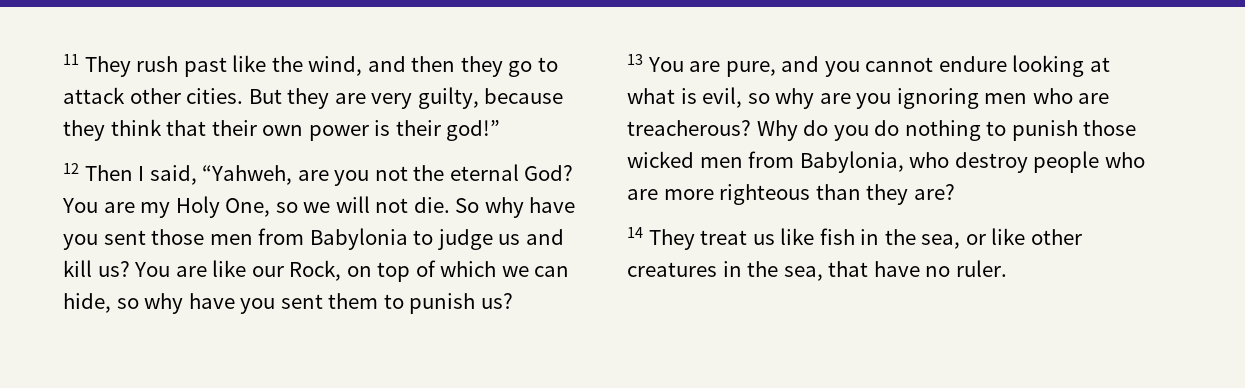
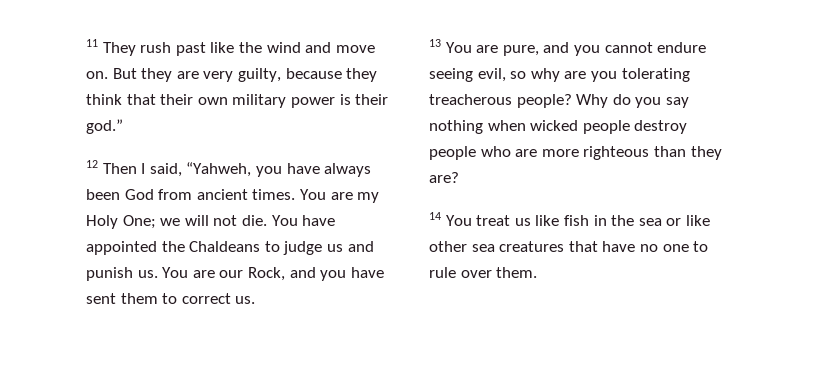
- 11 They rush past like the wind, and then they go to attack other cities.
+ 11 They rush past like the wind and move on.
- But they are very guilty, because they think that their own power is their god!”
+ But they are very guilty, because they think that their own military power is their god.”
- 12 Then I said, “Yahweh, are you not the eternal God?
+ 12 Then I said, “Yahweh, you have always been God from ancient times.
- You are my Holy One, so we will not die.
+ You are my Holy One; we will not die.
- So why have you sent those men from Babylonia to judge us and kill us? You are like our Rock, on top of which we can hide, so why have you sent them to punish us?
+ You have appointed the Chaldeans to judge us and punish us. You are our Rock, and you have sent them to correct us.
- 13 You are pure, and you cannot endure looking at what is evil, so why are you ignoring men who are treacherous? Why do you do nothing to punish those wicked men from Babylonia, who destroy people who are more righteous than they are?
+ 13 You are pure, and you cannot endure seeing evil, so why are you tolerating treacherous people? Why do you say nothing when wicked people destroy people who are more righteous than they are?
- 14 They treat us like fish in the sea, or like other creatures in the sea, that have no ruler.
+ 14 You treat us like fish in the sea or like other sea creatures that have no one to rule over them.

